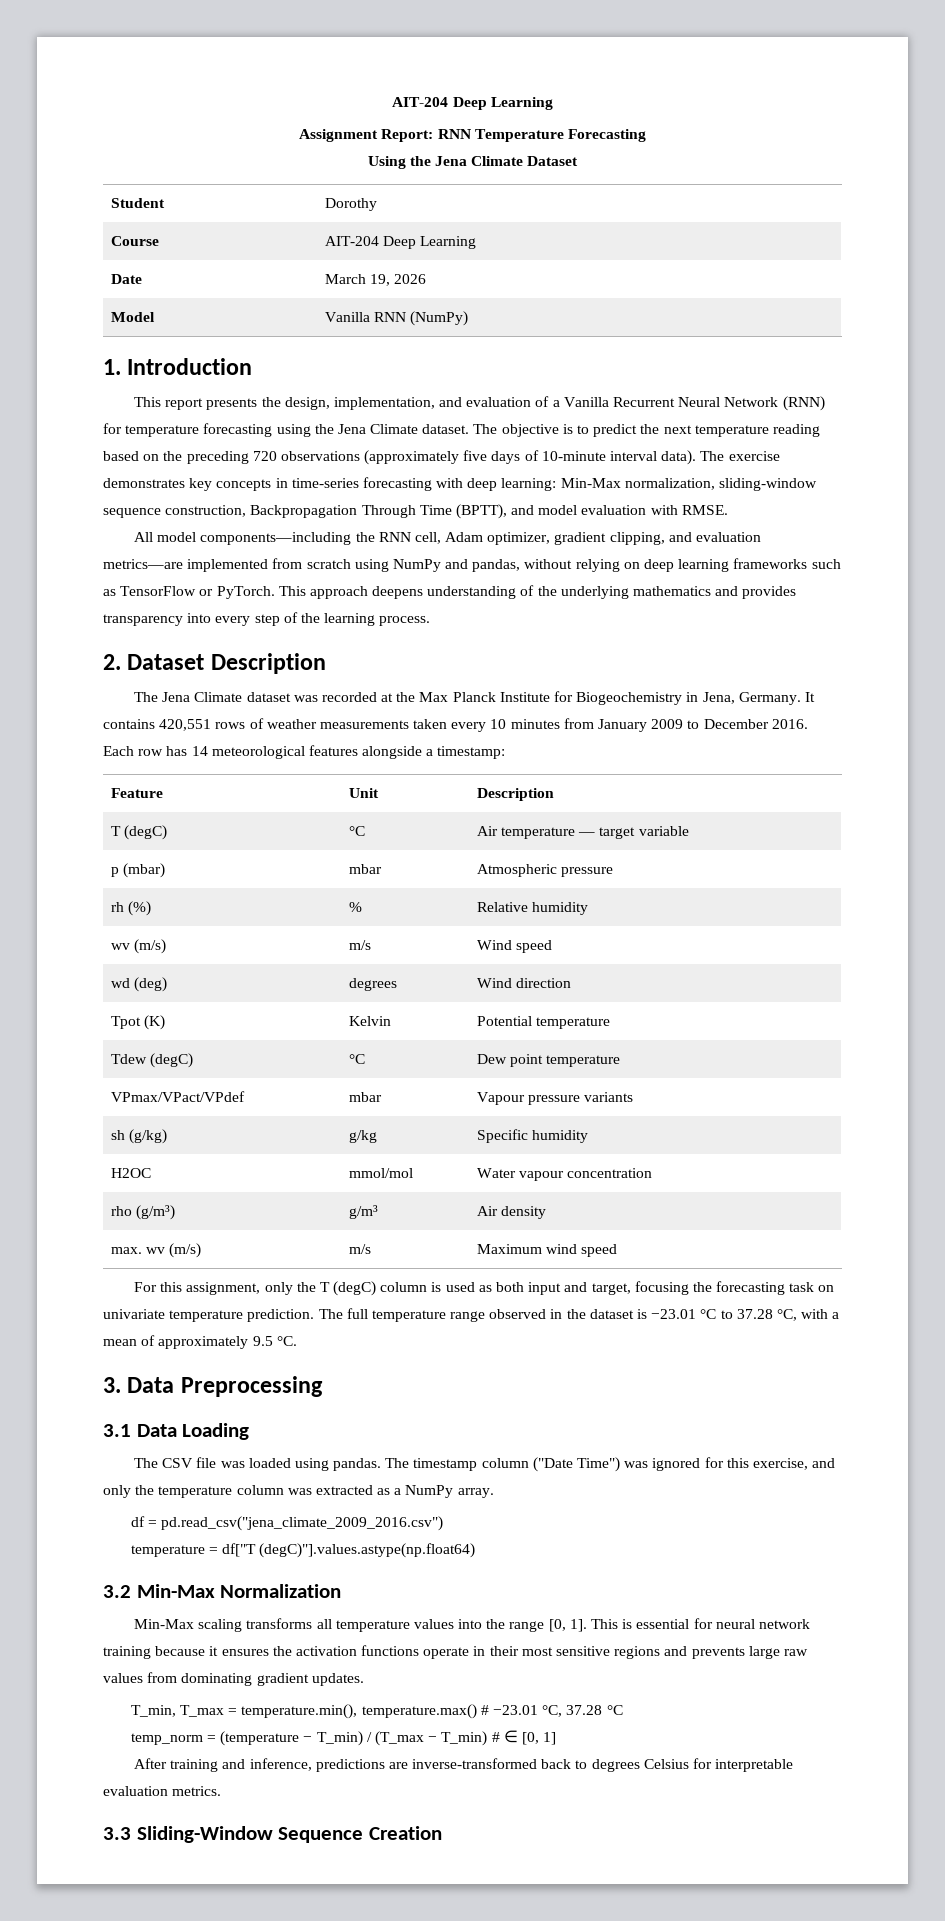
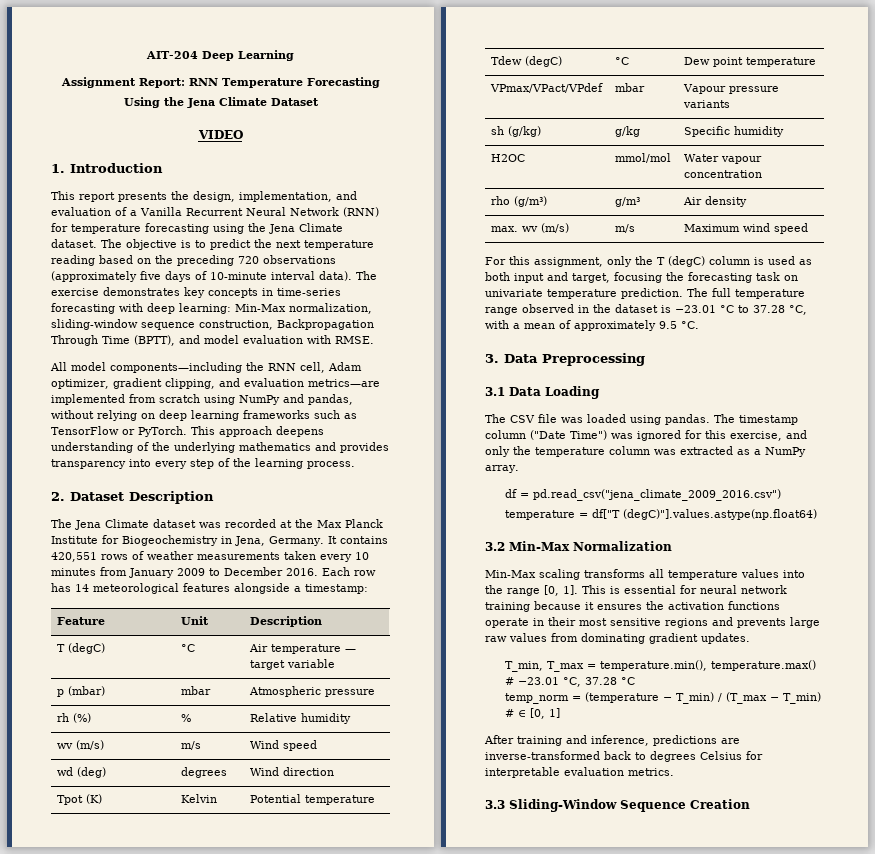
- Student | Dorothy
- Course | AIT-204 Deep Learning
- Date | March 19, 2026
- Model | Vanilla RNN (NumPy)
+ VIDEO

